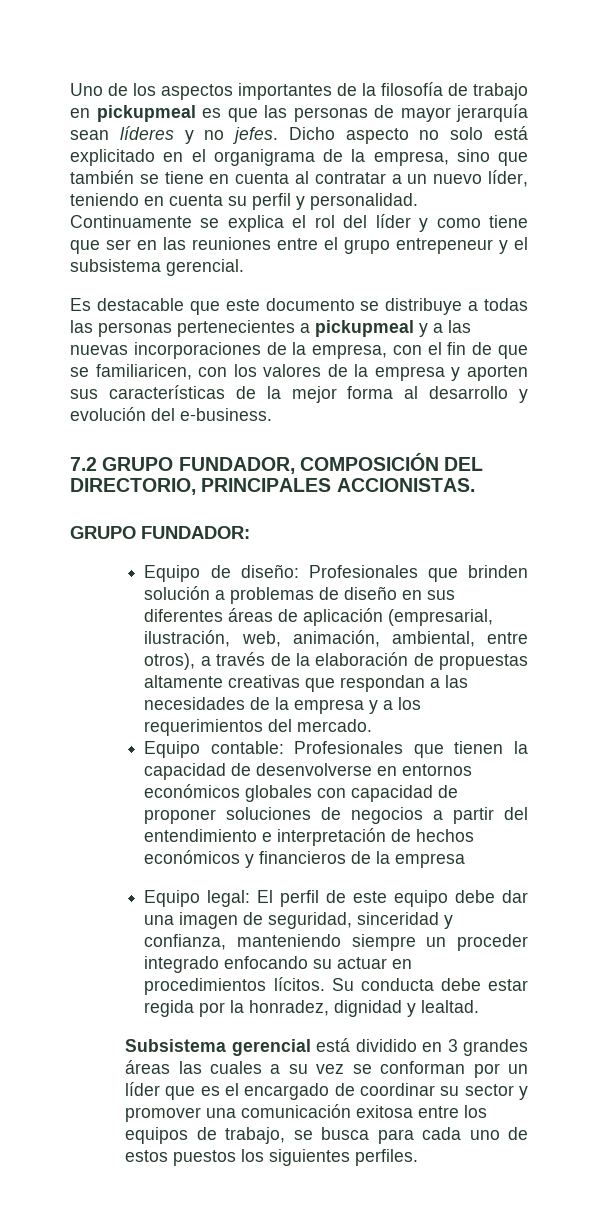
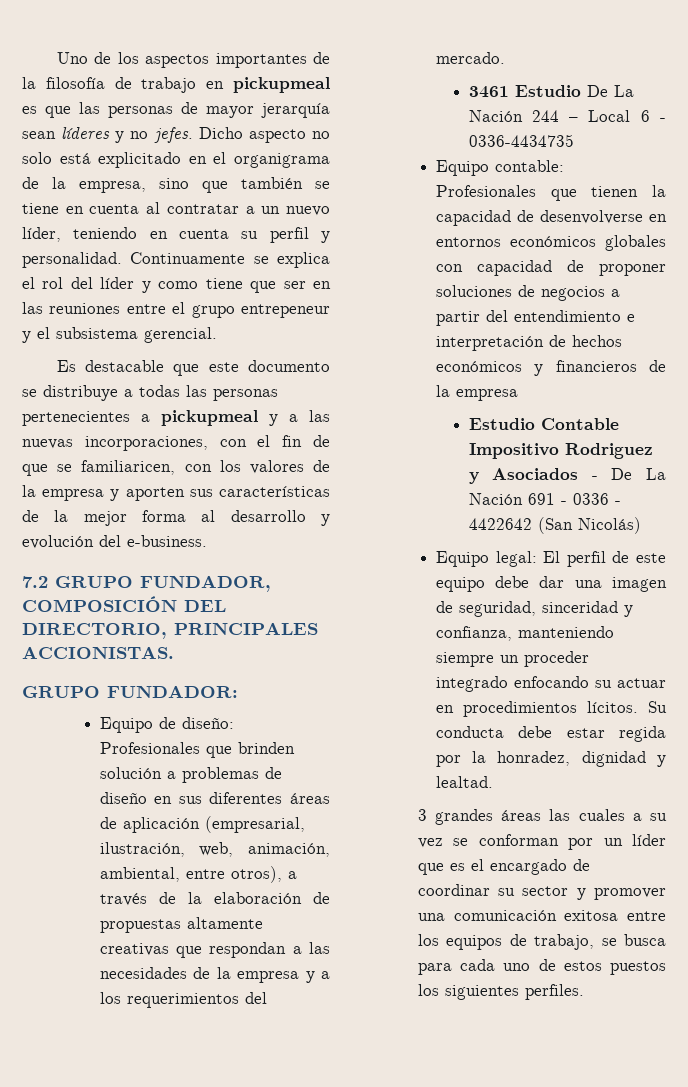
- Es destacable que este documento se distribuye a todas las personas pertenecientes a pickupmeal y a las nuevas incorporaciones de la empresa, con el fin de que se familiaricen, con los valores de la empresa y aporten sus características de la mejor forma al desarrollo y evolución del e-business.
+ Es destacable que este documento se distribuye a todas las personas pertenecientes a pickupmeal y a las nuevas incorporaciones, con el fin de que se familiaricen, con los valores de la empresa y aporten sus características de la mejor forma al desarrollo y evolución del e-business.
+ 3461 Estudio De La Nación 244 – Local 6 - 0336-4434735
+ Estudio Contable Impositivo Rodriguez y Asociados - De La Nación 691 - 0336 - 4422642 (San Nicolás)
- Subsistema gerencial está dividido en 3 grandes áreas las cuales a su vez se conforman por un líder que es el encargado de coordinar su sector y promover una comunicación exitosa entre los equipos de trabajo, se busca para cada uno de estos puestos los siguientes perfiles.
+ 3 grandes áreas las cuales a su vez se conforman por un líder que es el encargado de coordinar su sector y promover una comunicación exitosa entre los equipos de trabajo, se busca para cada uno de estos puestos los siguientes perfiles.

